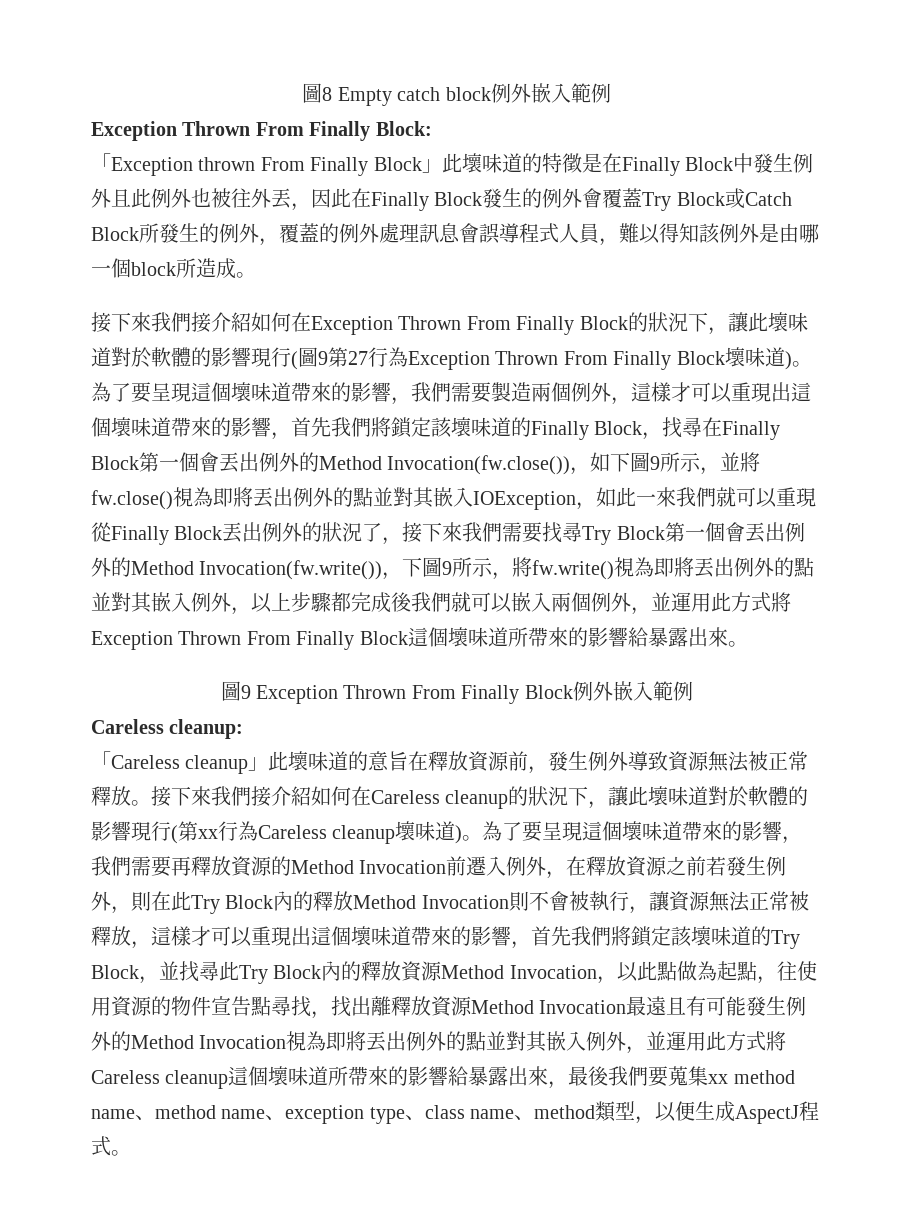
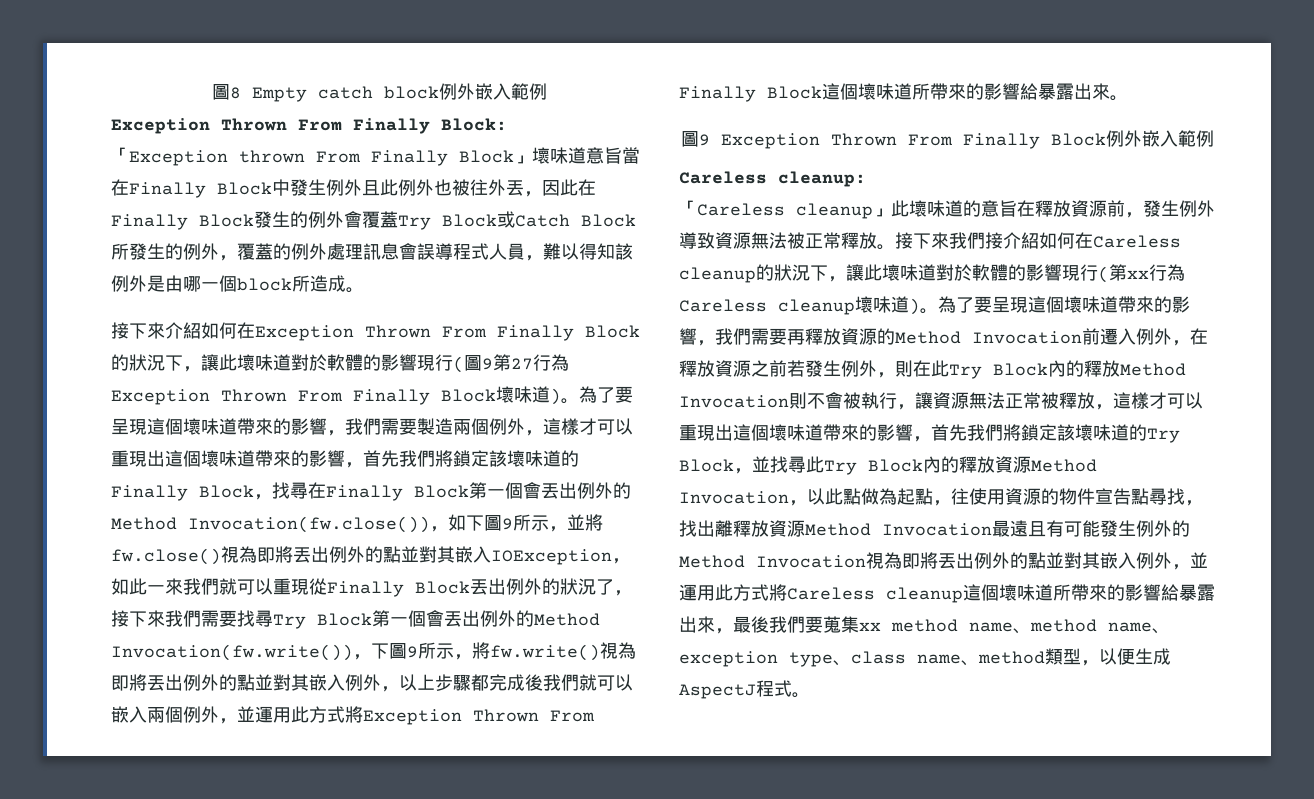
- 「Exception thrown From Finally Block」此壞味道的特徵是在Finally Block中發生例外且此例外也被往外丟，因此在Finally Block發生的例外會覆蓋Try Block或Catch Block所發生的例外，覆蓋的例外處理訊息會誤導程式人員，難以得知該例外是由哪一個block所造成。
+ 「Exception thrown From Finally Block」壞味道意旨當在Finally Block中發生例外且此例外也被往外丟，因此在Finally Block發生的例外會覆蓋Try Block或Catch Block所發生的例外，覆蓋的例外處理訊息會誤導程式人員，難以得知該例外是由哪一個block所造成。
- 接下來我們接介紹如何在Exception Thrown From Finally Block的狀況下，讓此壞味道對於軟體的影響現行(圖9第27行為Exception Thrown From Finally Block壞味道)。
+ 接下來介紹如何在Exception Thrown From Finally Block的狀況下，讓此壞味道對於軟體的影響現行(圖9第27行為Exception Thrown From Finally Block壞味道)。

